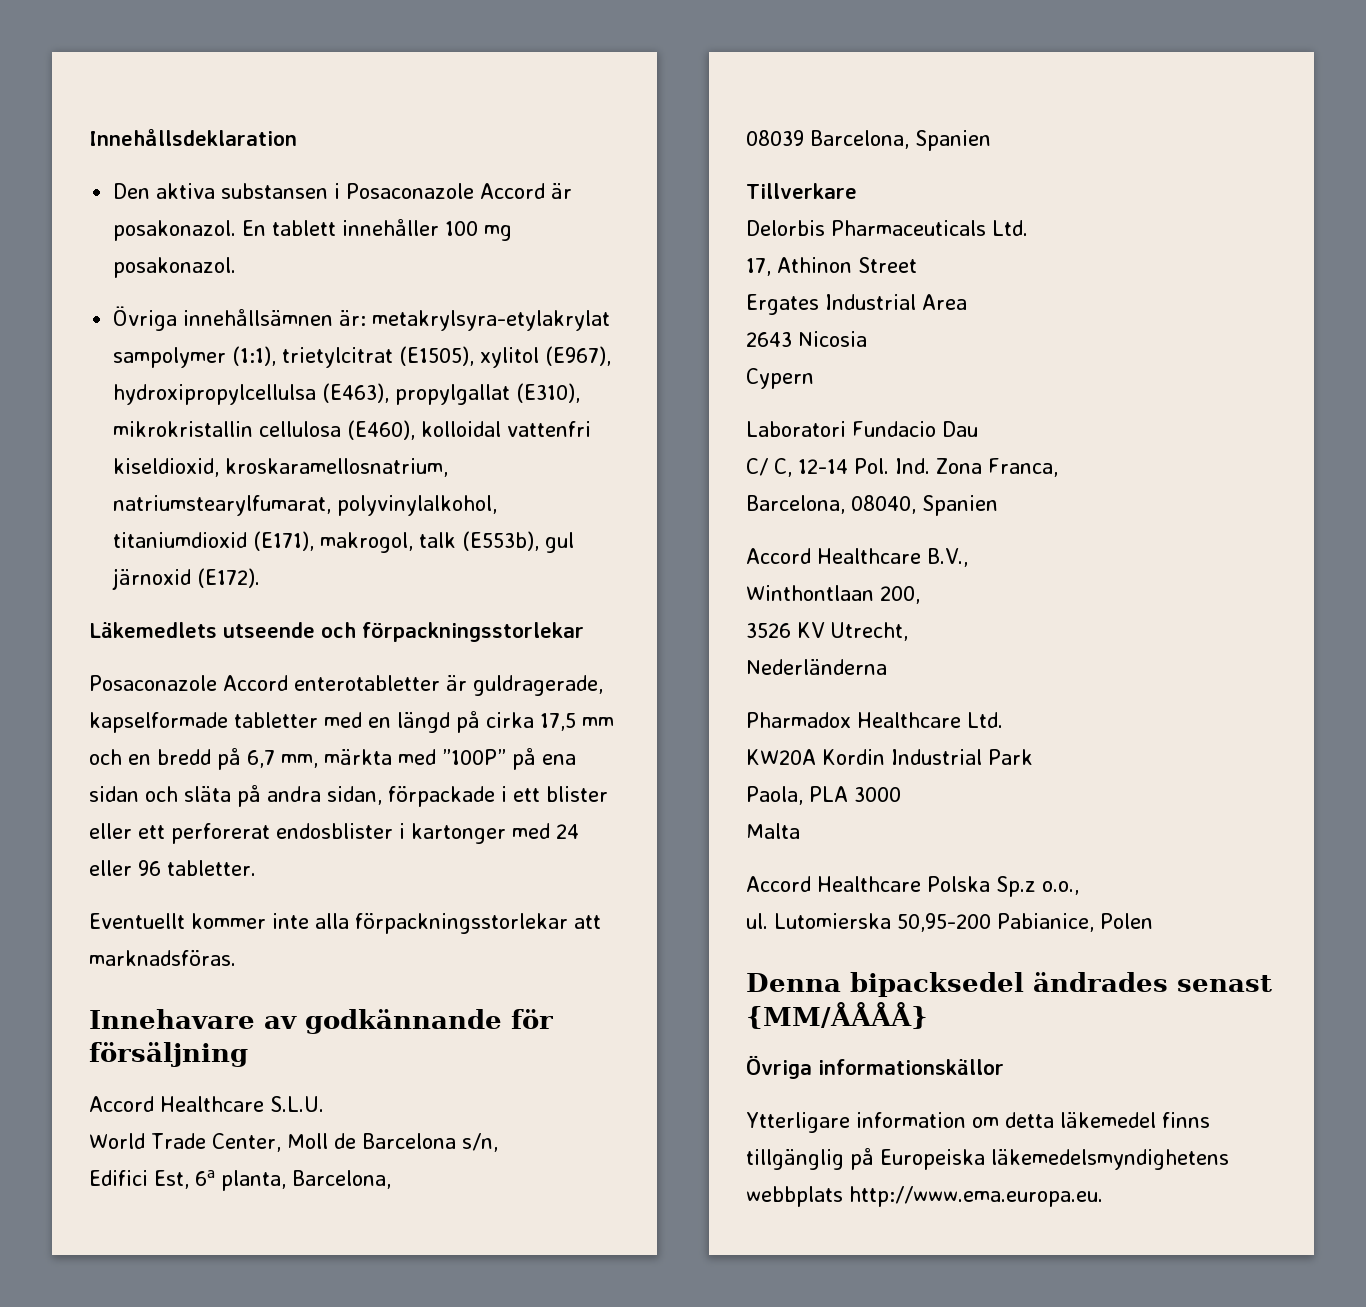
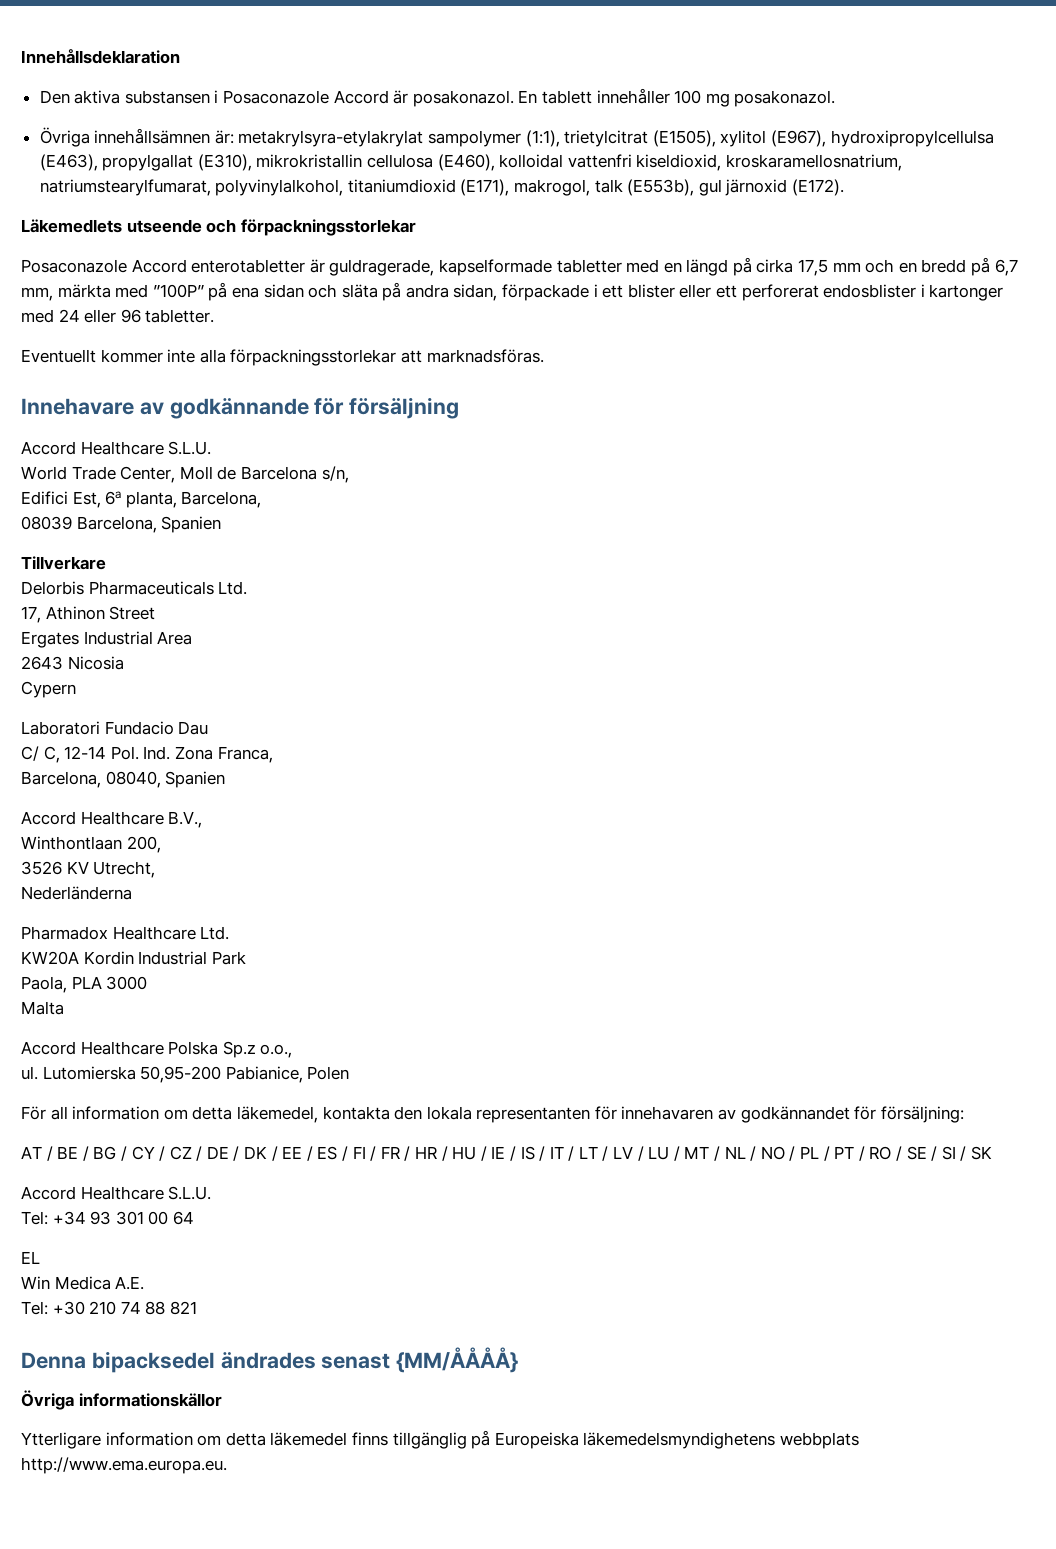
+ För all information om detta läkemedel, kontakta den lokala representanten för innehavaren av godkännandet för försäljning:
+ AT / BE / BG / CY / CZ / DE / DK / EE / ES / FI / FR / HR / HU / IE / IS / IT / LT / LV / LU / MT / NL / NO / PL / PT / RO / SE / SI / SK
+ Accord Healthcare S.L.U.
+ Tel: +34 93 301 00 64
+ EL
+ Win Medica Α.Ε.
+ Τel: +30 210 74 88 821

